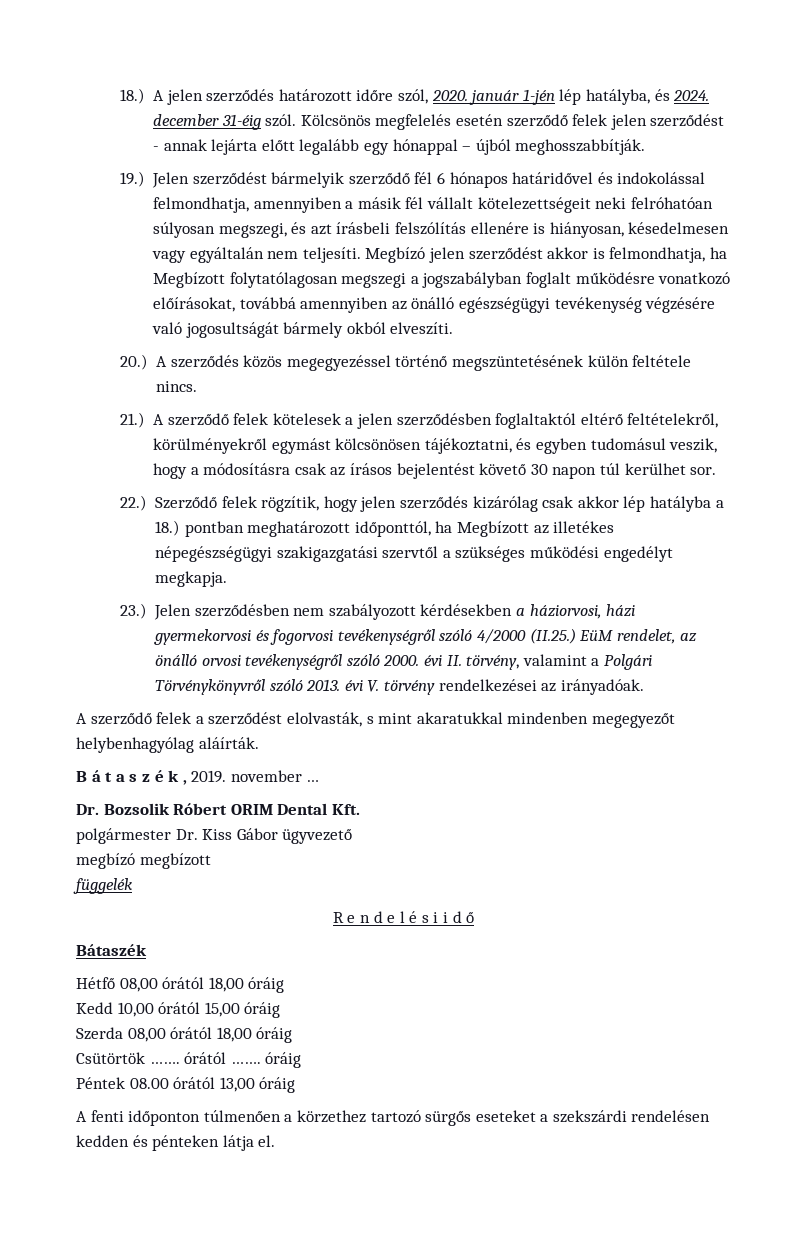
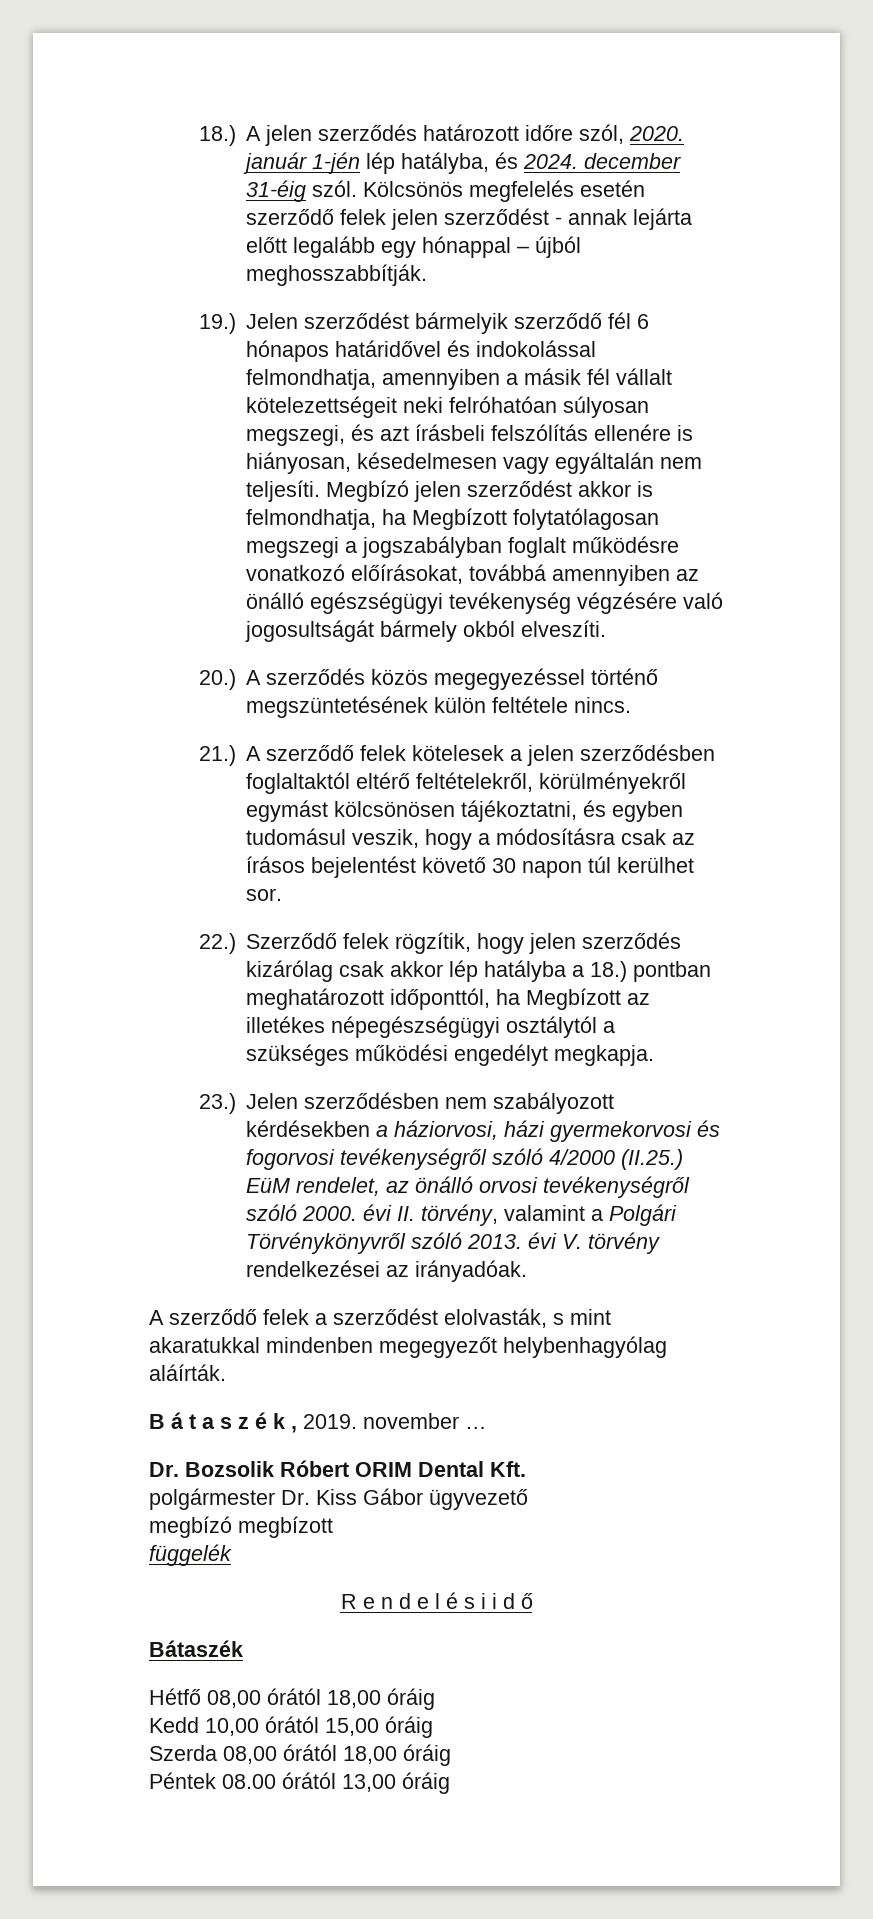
- 22.) Szerződő felek rögzítik, hogy jelen szerződés kizárólag csak akkor lép hatályba a 18.) pontban meghatározott időponttól, ha Megbízott az illetékes népegészségügyi szakigazgatási szervtől a szükséges működési engedélyt megkapja.
+ 22.) Szerződő felek rögzítik, hogy jelen szerződés kizárólag csak akkor lép hatályba a 18.) pontban meghatározott időponttól, ha Megbízott az illetékes népegészségügyi osztálytól a szükséges működési engedélyt megkapja.
- Csütörtök ……. órától ……. óráig
- A fenti időponton túlmenően a körzethez tartozó sürgős eseteket a szekszárdi rendelésen kedden és pénteken látja el.

